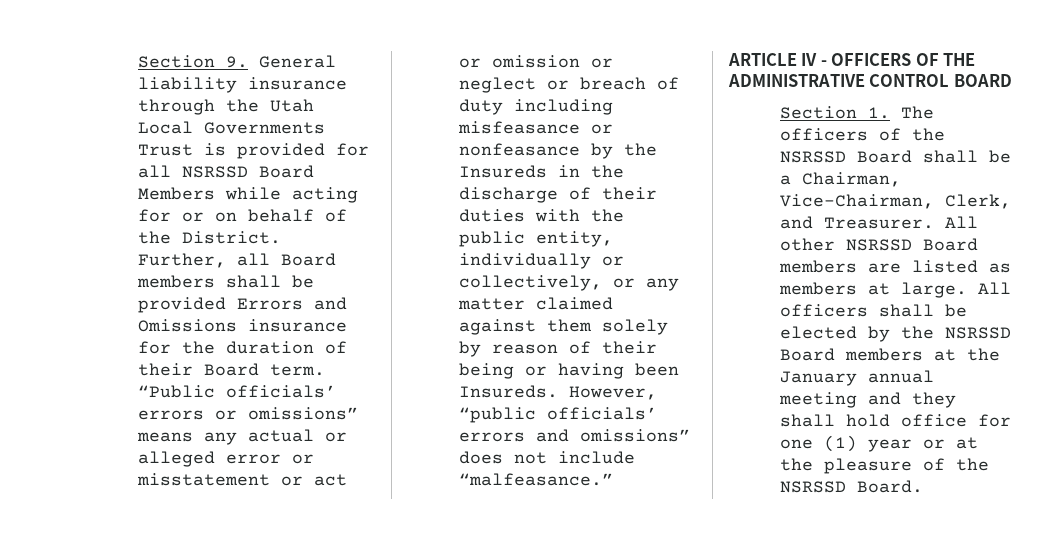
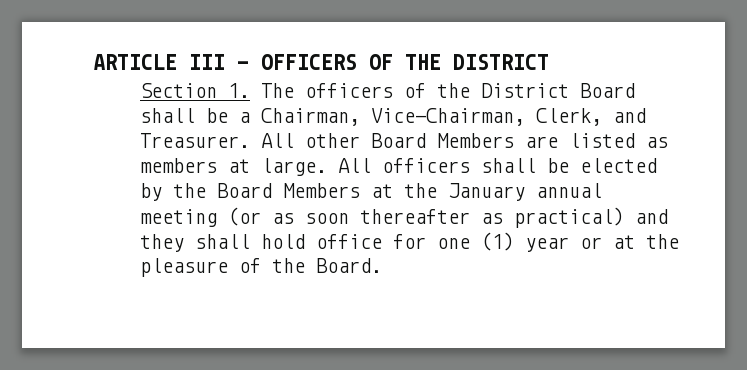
- Section 9. General liability insurance through the Utah Local Governments Trust is provided for all NSRSSD Board Members while acting for or on behalf of the District. Further, all Board members shall be provided Errors and Omissions insurance for the duration of their Board term. “Public officials’ errors or omissions” means any actual or alleged error or misstatement or act or omission or neglect or breach of duty including misfeasance or nonfeasance by the Insureds in the discharge of their duties with the public entity, individually or collectively, or any matter claimed against them solely by reason of their being or having been Insureds. However, “public officials’ errors and omissions” does not include “malfeasance.”
- ARTICLE IV - OFFICERS OF THE ADMINISTRATIVE CONTROL BOARD
+ ARTICLE III - OFFICERS OF THE DISTRICT
- Section 1. The officers of the NSRSSD Board shall be a Chairman, Vice-Chairman, Clerk, and Treasurer.
+ Section 1. The officers of the District Board shall be a Chairman, Vice-Chairman, Clerk, and Treasurer.
- All other NSRSSD Board members are listed as members at large.
+ All other Board Members are listed as members at large.
- All officers shall be elected by the NSRSSD Board members at the January annual meeting and they shall hold office for one (1) year or at the pleasure of the NSRSSD Board.
+ All officers shall be elected by the Board Members at the January annual meeting (or as soon thereafter as practical) and they shall hold office for one (1) year or at the pleasure of the Board.

